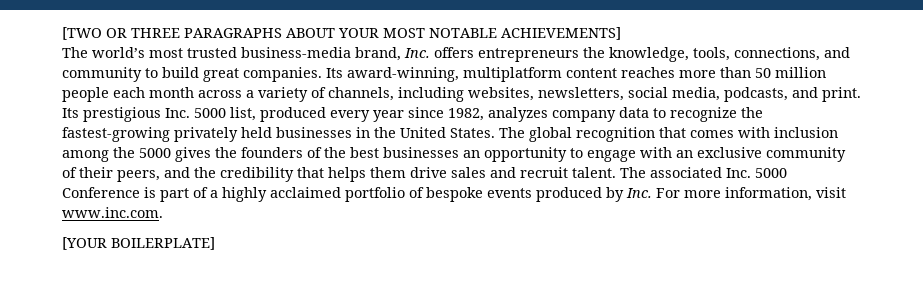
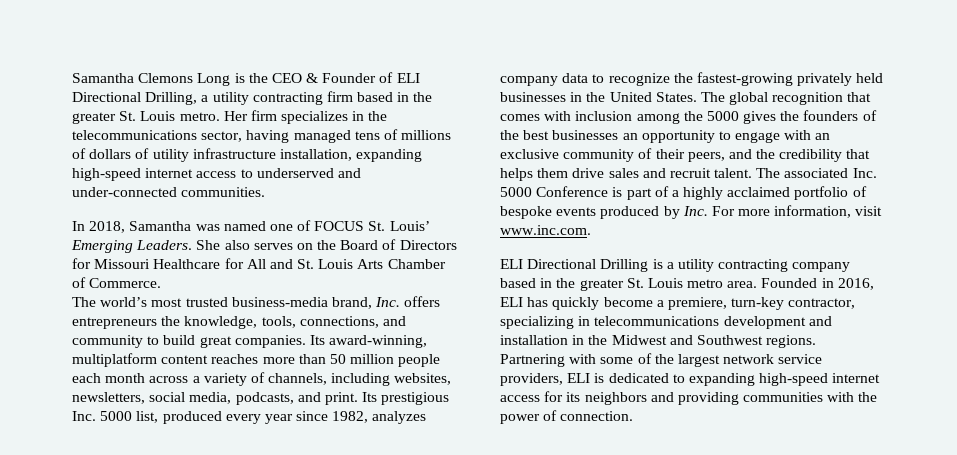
- [TWO OR THREE PARAGRAPHS ABOUT YOUR MOST NOTABLE ACHIEVEMENTS]
+ Samantha Clemons Long is the CEO & Founder of ELI Directional Drilling, a utility contracting firm based in the greater St. Louis metro. Her firm specializes in the telecommunications sector, having managed tens of millions of dollars of utility infrastructure installation, expanding high-speed internet access to underserved and under-connected communities.
+ In 2018, Samantha was named one of FOCUS St. Louis’ Emerging Leaders. She also serves on the Board of Directors for Missouri Healthcare for All and St. Louis Arts Chamber of Commerce.
- [YOUR BOILERPLATE]
+ ELI Directional Drilling is a utility contracting company based in the greater St. Louis metro area. Founded in 2016, ELI has quickly become a premiere, turn-key contractor, specializing in telecommunications development and installation in the Midwest and Southwest regions. Partnering with some of the largest network service providers, ELI is dedicated to expanding high-speed internet access for its neighbors and providing communities with the power of connection.

